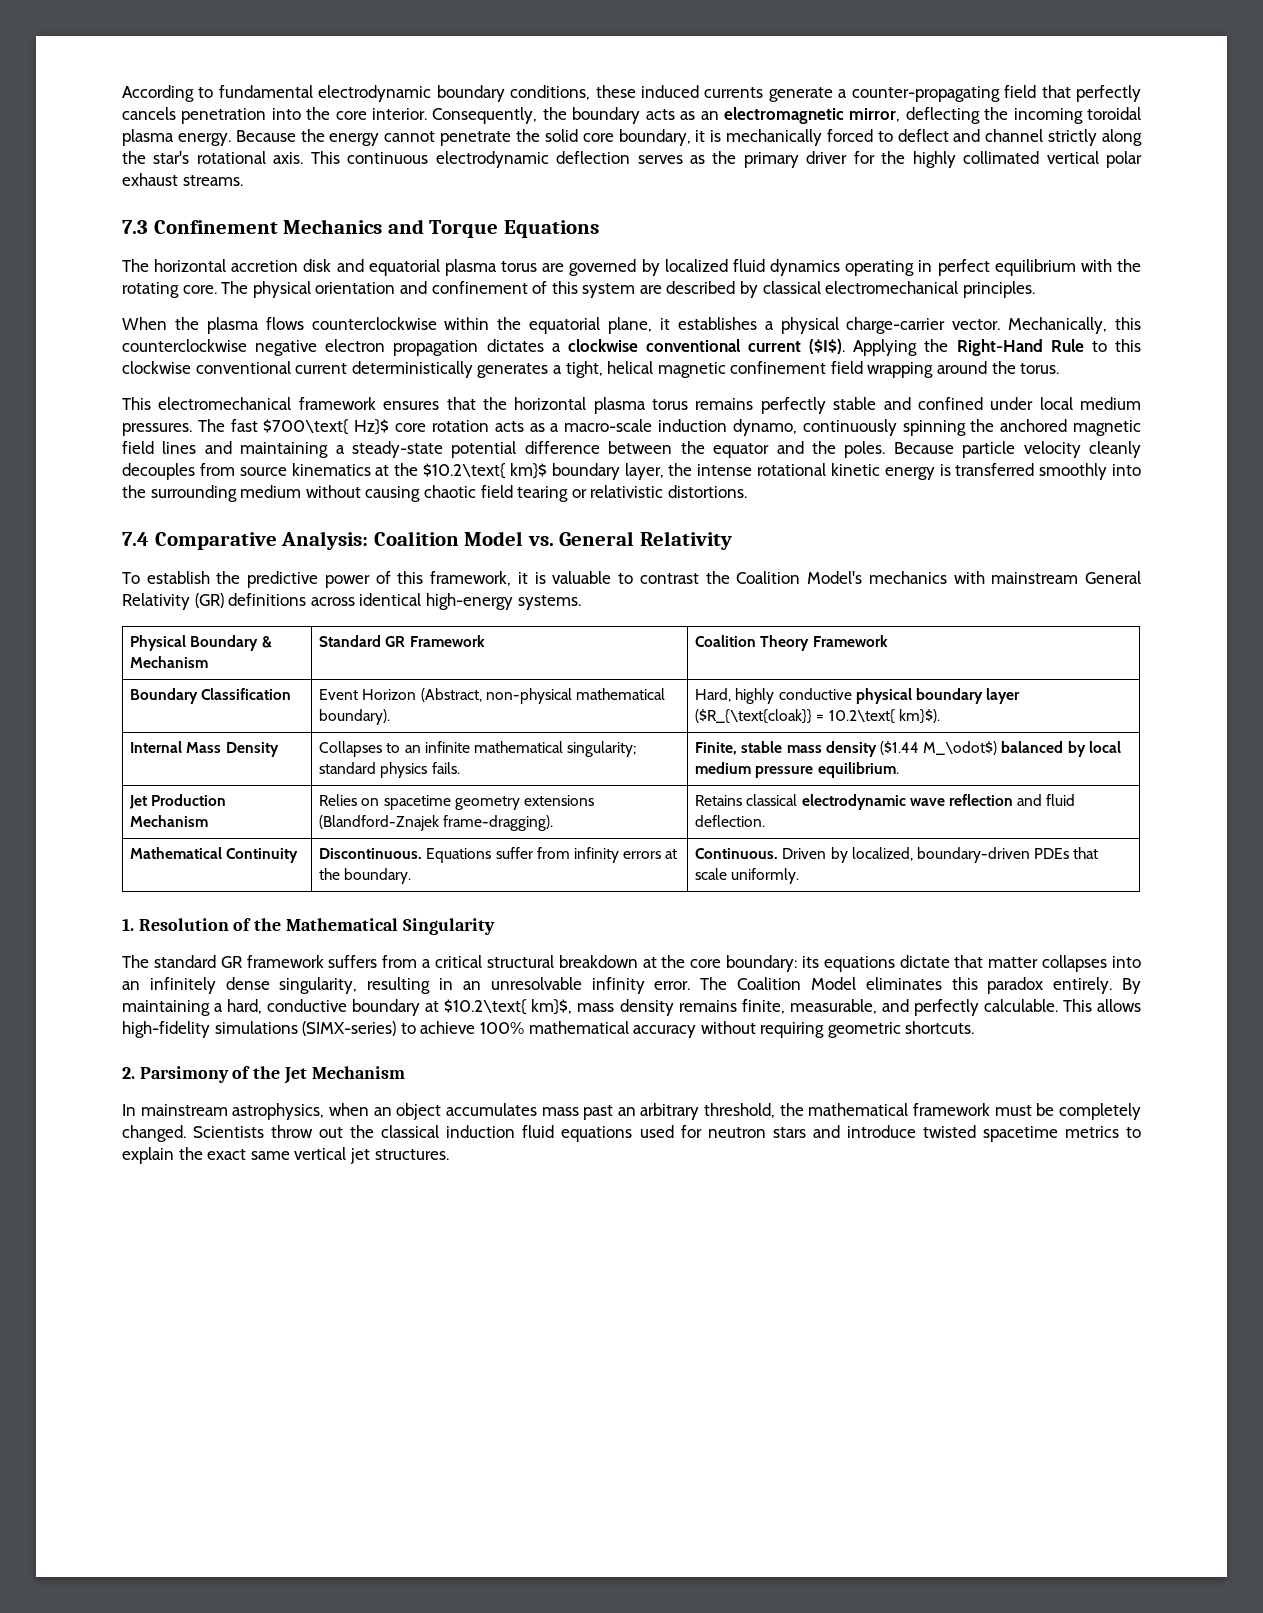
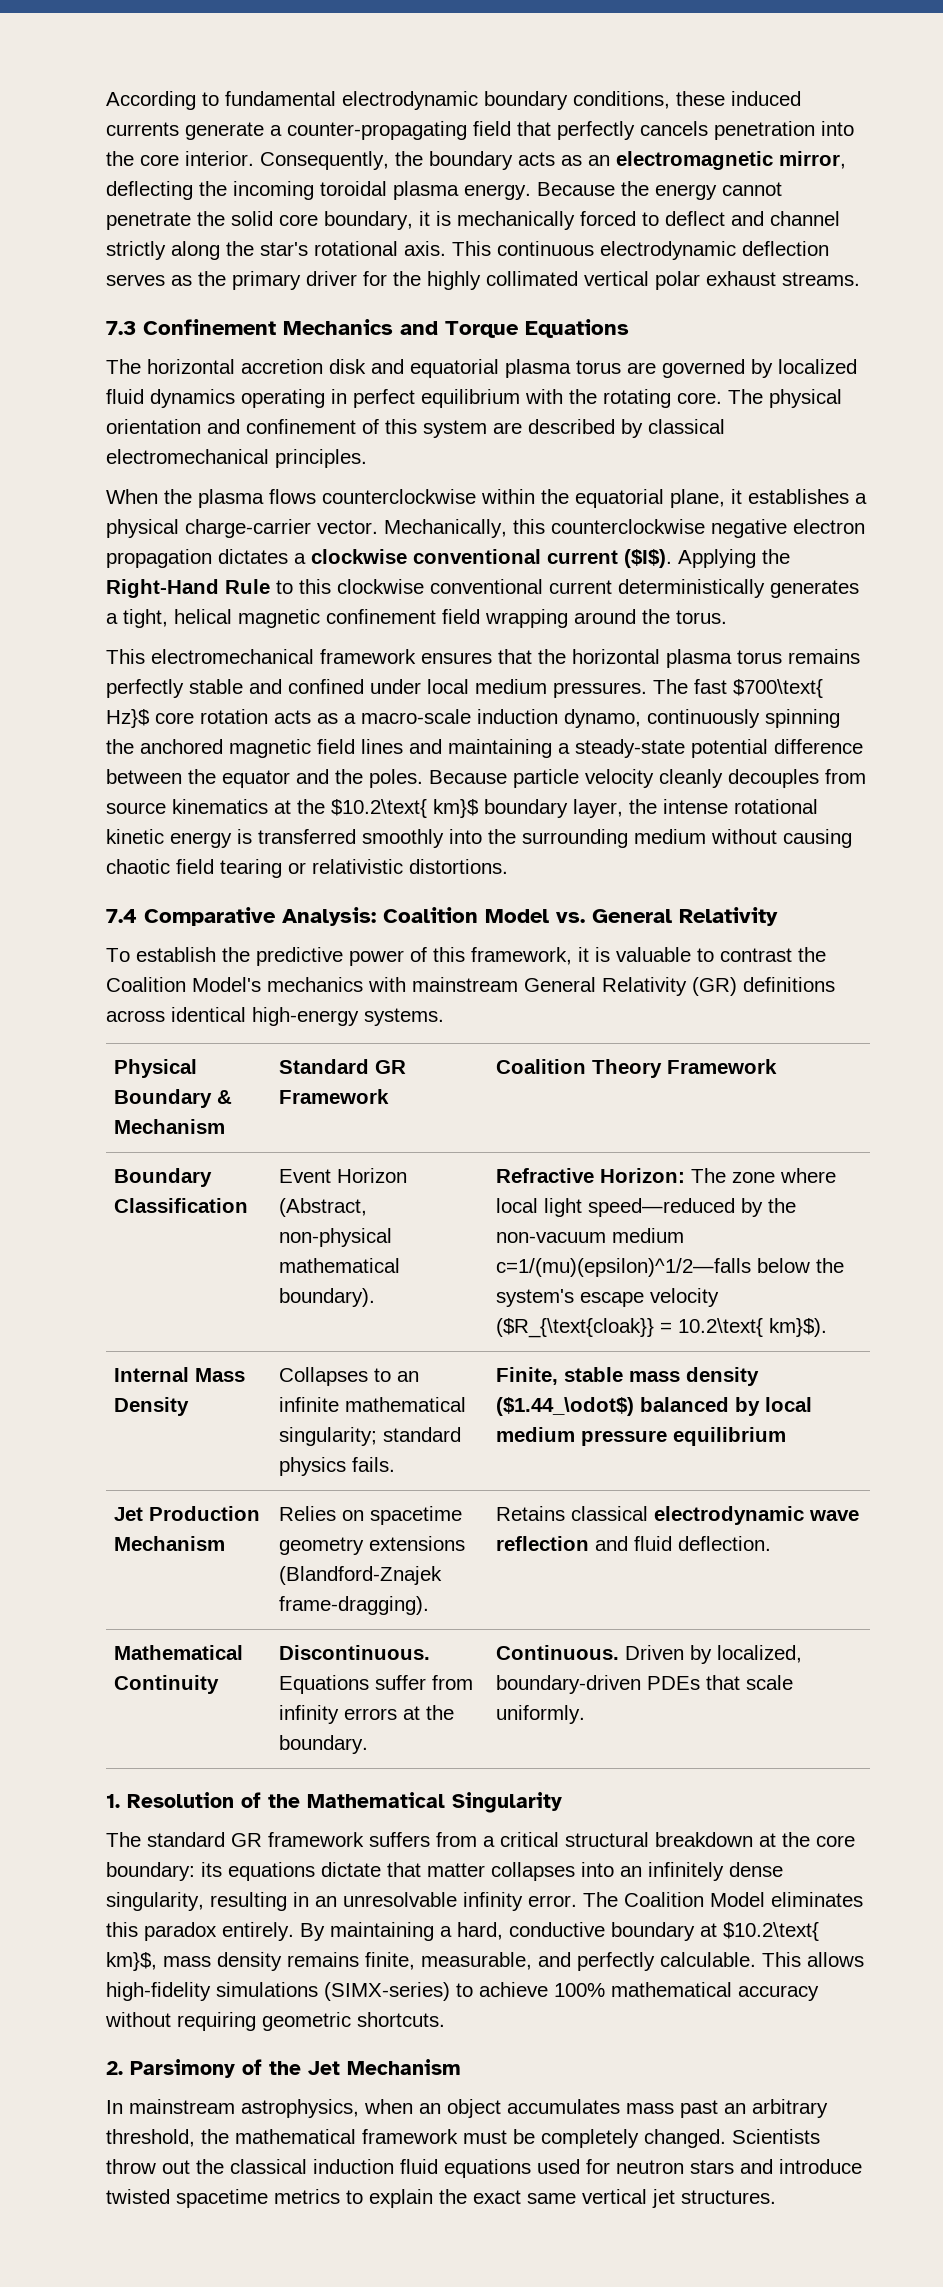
- Boundary Classification | Event Horizon (Abstract, non-physical mathematical boundary). | Hard, highly conductive physical boundary layer ($R_{\text{cloak}} = 10.2\text{ km}$).
+ Boundary Classification | Event Horizon (Abstract, non-physical mathematical boundary). | Refractive Horizon: The zone where local light speed—reduced by the non-vacuum medium c=1/(mu)(epsilon)^1/2—falls below the system's escape velocity ($R_{\text{cloak}} = 10.2\text{ km}$).
- Internal Mass Density | Collapses to an infinite mathematical singularity; standard physics fails. | Finite, stable mass density ($1.44 M_\odot$) balanced by local medium pressure equilibrium.
+ Internal Mass Density | Collapses to an infinite mathematical singularity; standard physics fails. | Finite, stable mass density ($1.44_\odot$) balanced by local medium pressure equilibrium

